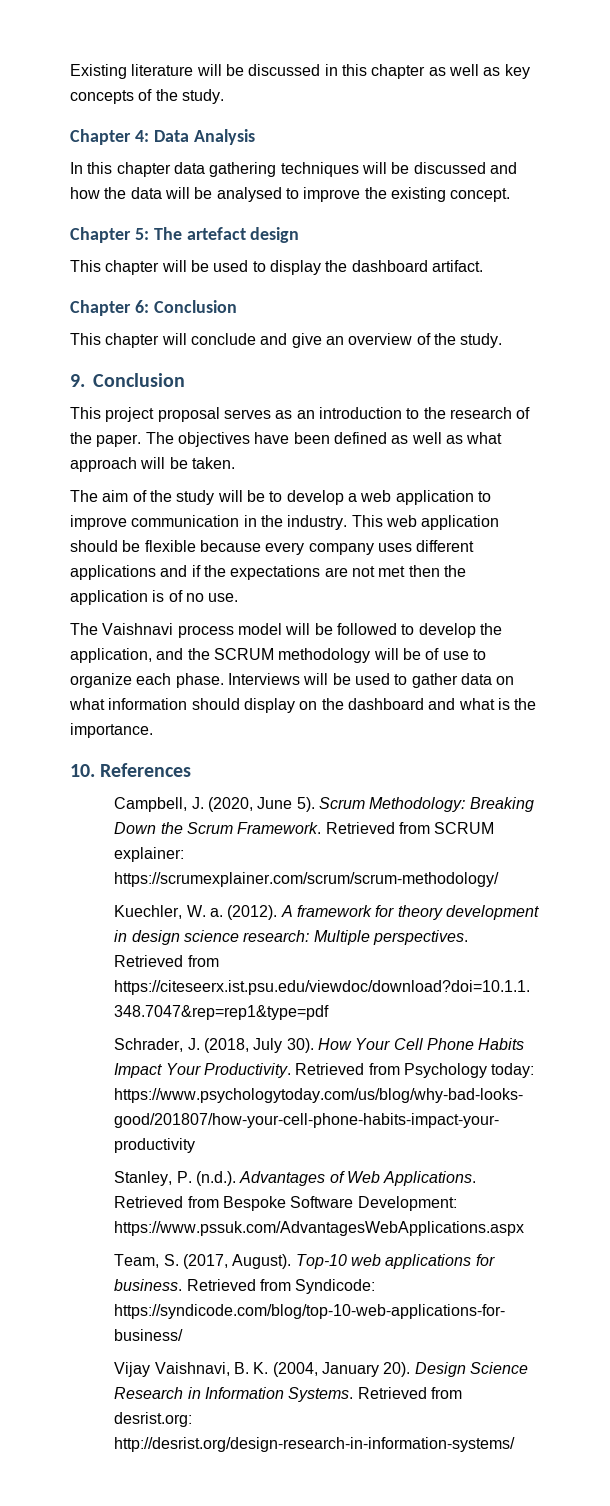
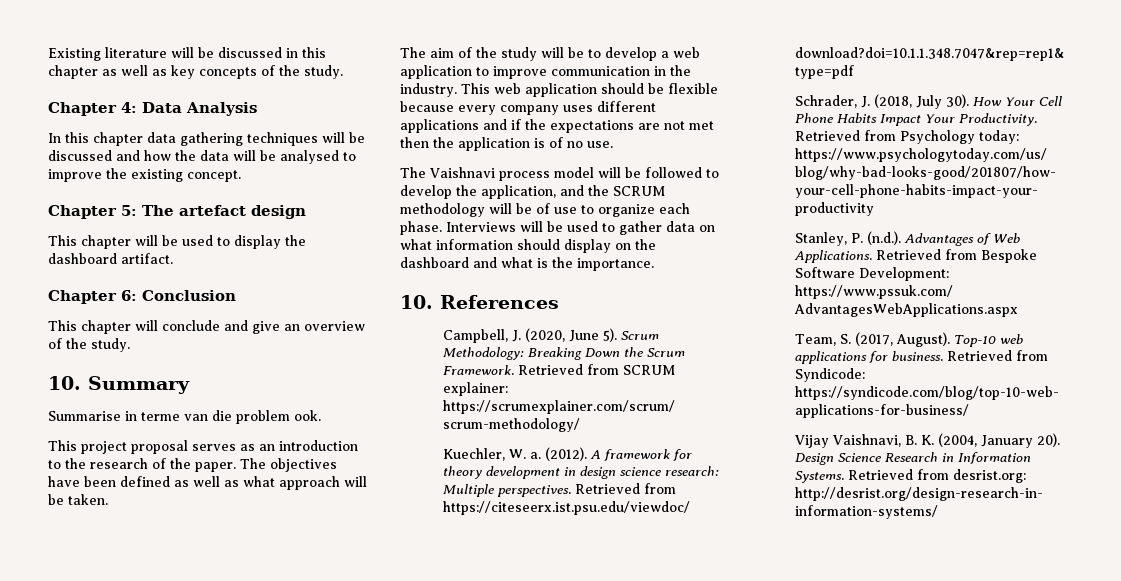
- 9. Conclusion
+ 10. Summary
+ Summarise in terme van die problem ook.

